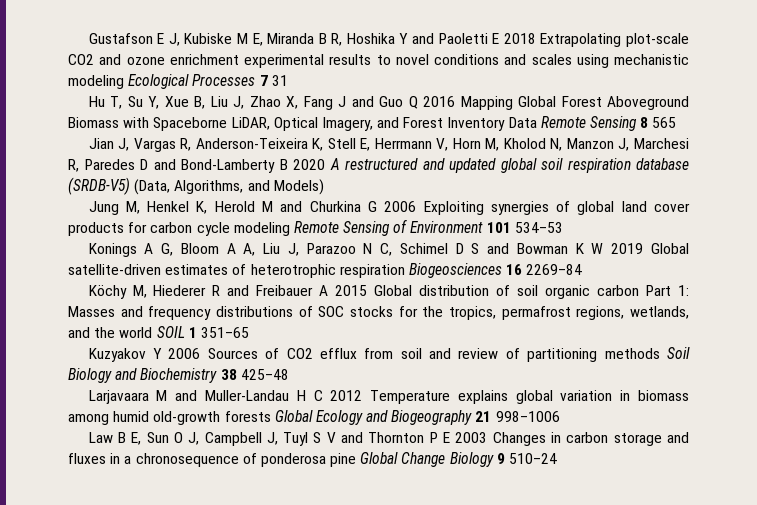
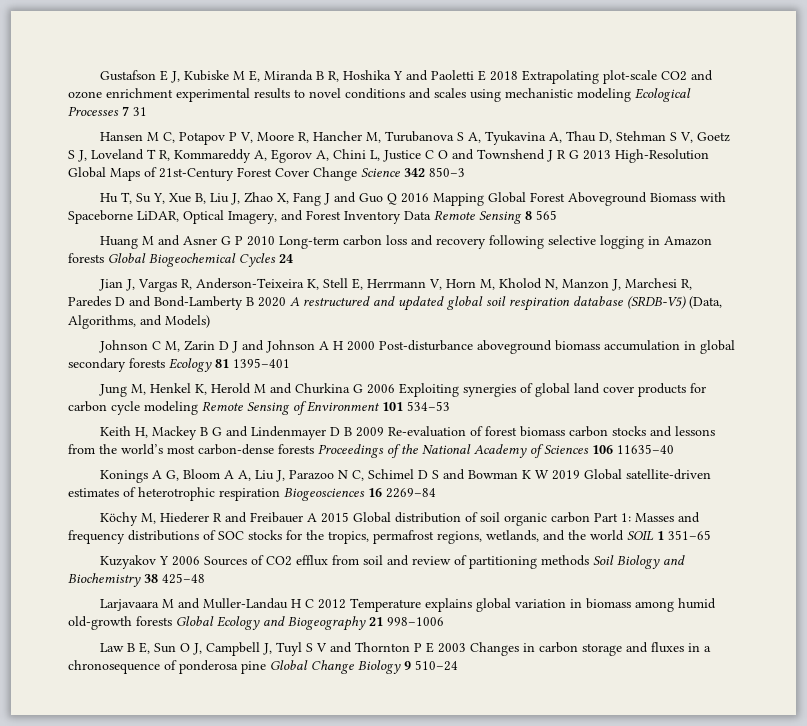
+ Hansen M C, Potapov P V, Moore R, Hancher M, Turubanova S A, Tyukavina A, Thau D, Stehman S V, Goetz S J, Loveland T R, Kommareddy A, Egorov A, Chini L, Justice C O and Townshend J R G 2013 High-Resolution Global Maps of 21st-Century Forest Cover Change Science 342 850–3
+ Huang M and Asner G P 2010 Long-term carbon loss and recovery following selective logging in Amazon forests Global Biogeochemical Cycles 24
+ Johnson C M, Zarin D J and Johnson A H 2000 Post-disturbance aboveground biomass accumulation in global secondary forests Ecology 81 1395–401
+ Keith H, Mackey B G and Lindenmayer D B 2009 Re-evaluation of forest biomass carbon stocks and lessons from the world’s most carbon-dense forests Proceedings of the National Academy of Sciences 106 11635–40

